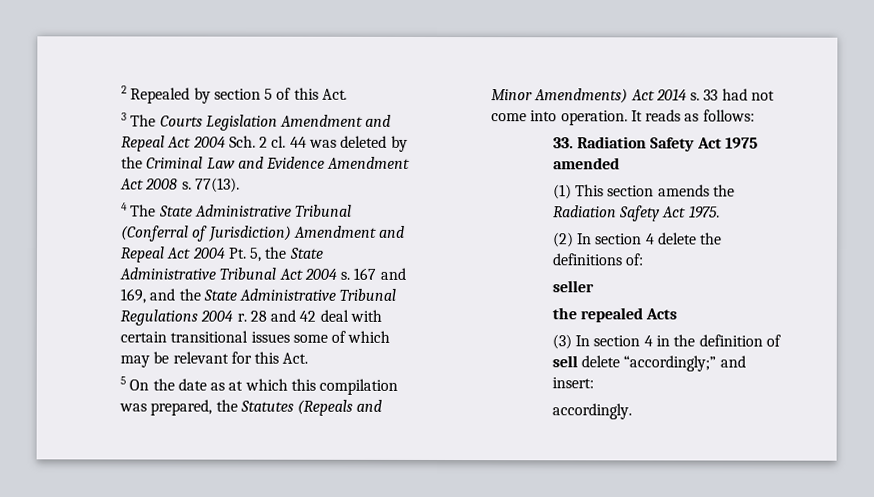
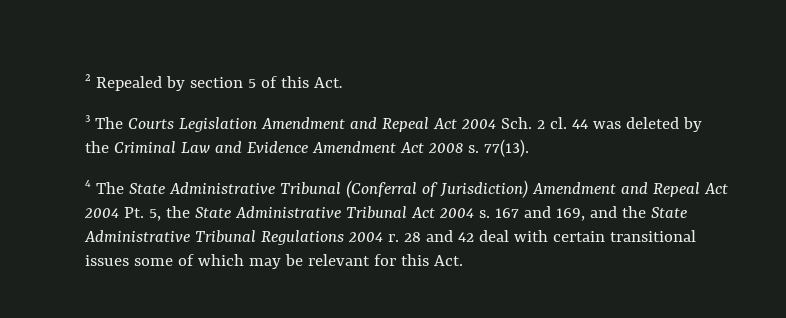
- 5 On the date as at which this compilation was prepared, the Statutes (Repeals and Minor Amendments) Act 2014 s. 33 had not come into operation. It reads as follows:
- 33. Radiation Safety Act 1975 amended
- (1) This section amends the Radiation Safety Act 1975.
- (2) In section 4 delete the definitions of:
- seller
- the repealed Acts
- (3) In section 4 in the definition of sell delete “accordingly;” and insert:
- accordingly.

